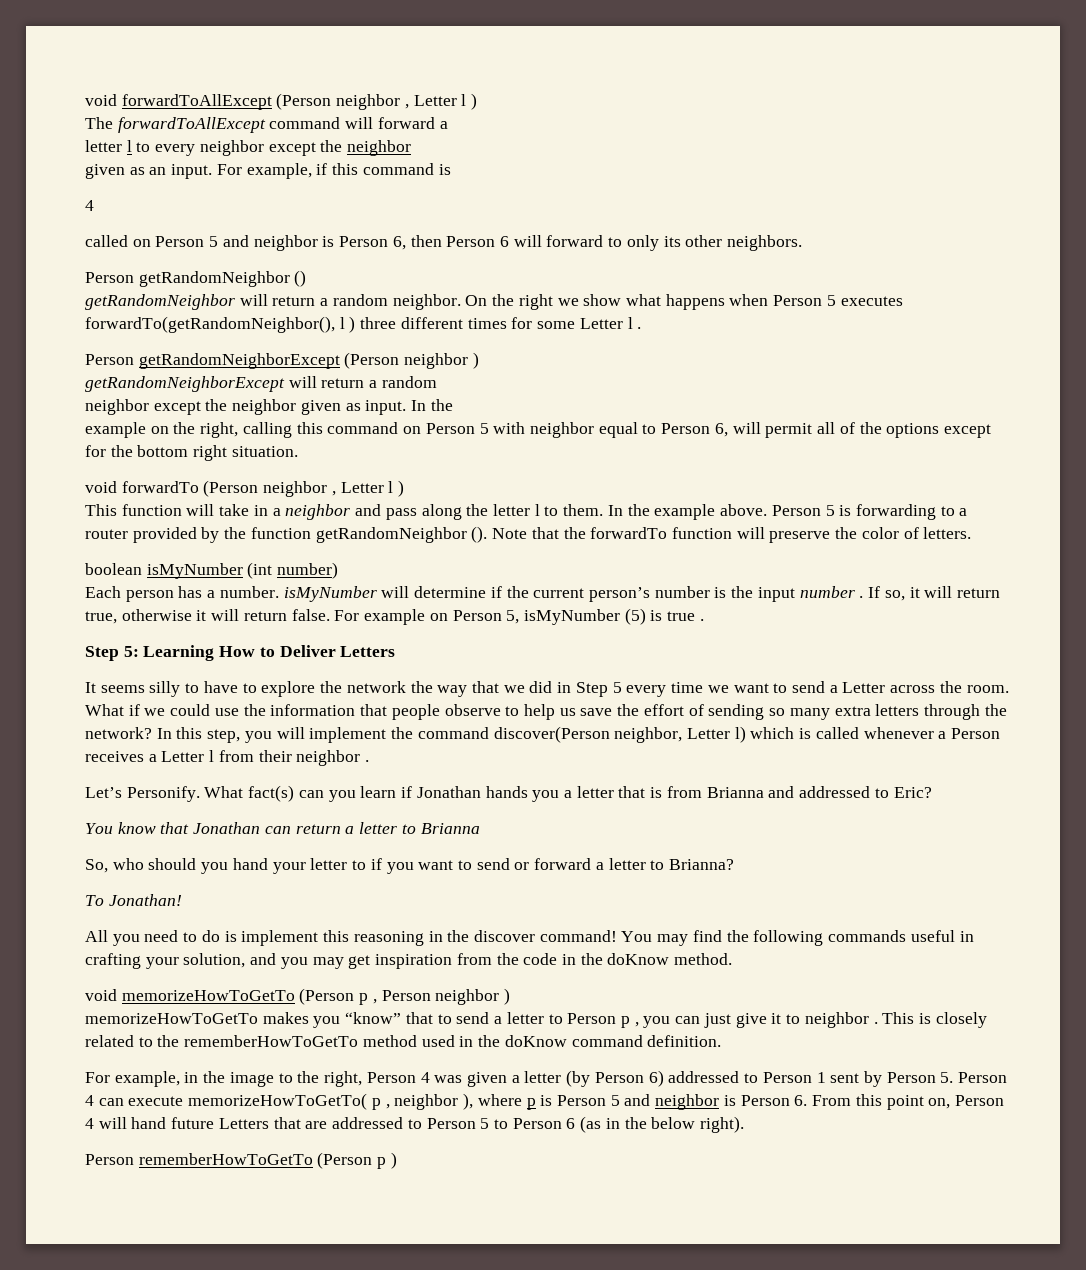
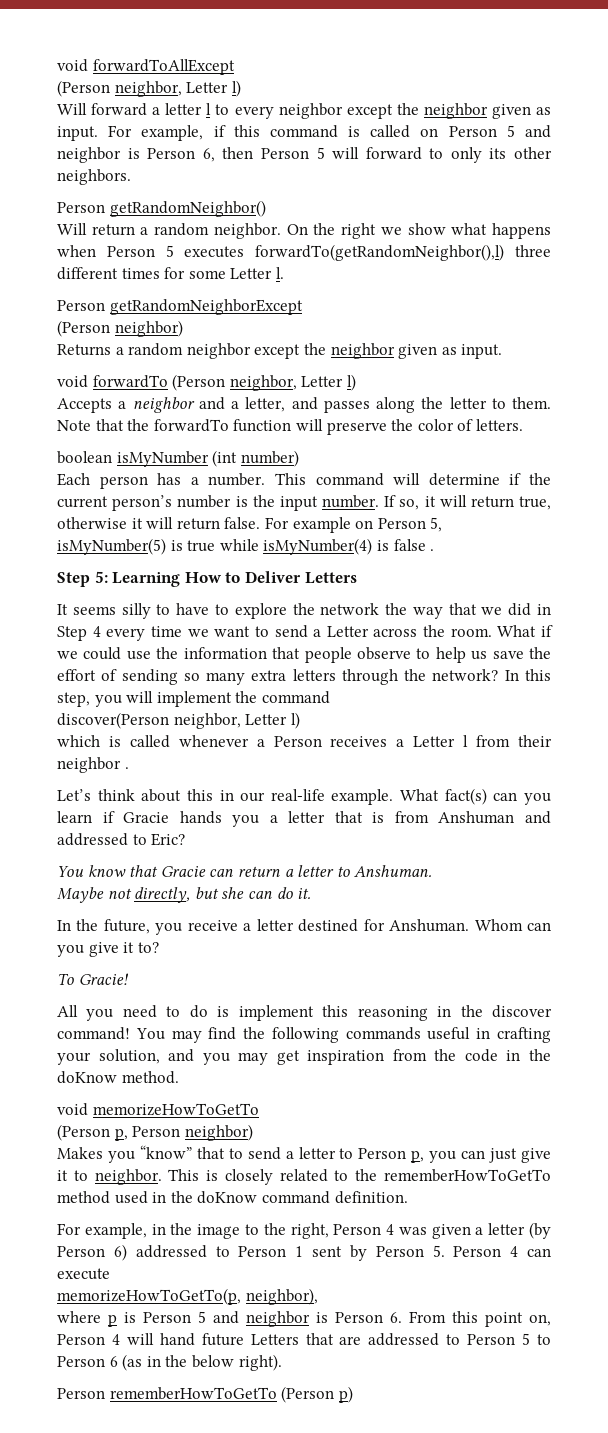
- void forwardToAllExcept (Person neighbor , Letter l )
- The forwardToAllExcept command will forward a
- letter l to every neighbor except the neighbor
- given as an input.
+ void forwardToAllExcept
+ (Person neighbor, Letter l)
+ Will forward a letter l to every neighbor except the neighbor given as input.
- For example, if this command is
- 4
- called on Person 5 and neighbor is Person 6, then Person 6 will forward to only its other neighbors.
+ For example, if this command is called on Person 5 and neighbor is Person 6, then Person 5 will forward to only its other neighbors.
- Person getRandomNeighbor ()
- getRandomNeighbor will return a random neighbor.
+ Person getRandomNeighbor()
+ Will return a random neighbor.
- On the right we show what happens when Person 5 executes forwardTo(getRandomNeighbor(), l ) three different times for some Letter l .
+ On the right we show what happens when Person 5 executes forwardTo(getRandomNeighbor(),l) three different times for some Letter l.
- Person getRandomNeighborExcept (Person neighbor )
- getRandomNeighborExcept will return a random
- neighbor except the neighbor given as input. In the
- example on the right, calling this command on Person 5 with neighbor equal to Person 6, will permit all of the options except for the bottom right situation.
- void forwardTo (Person neighbor , Letter l )
- This function will take in a neighbor and pass along the letter l to them.
+ Person getRandomNeighborExcept
+ (Person neighbor)
+ Returns a random neighbor except the neighbor given as input.
+ void forwardTo (Person neighbor, Letter l)
+ Accepts a neighbor and a letter, and passes along the letter to them.
- In the example above. Person 5 is forwarding to a router provided by the function getRandomNeighbor ().
- Each person has a number. isMyNumber will determine if the current person’s number is the input number .
+ Each person has a number. This command will determine if the current person’s number is the input number.
- For example on Person 5, isMyNumber (5) is true .
+ For example on Person 5, isMyNumber(5) is true while isMyNumber(4) is false .
- It seems silly to have to explore the network the way that we did in Step 5 every time we want to send a Letter across the room.
+ It seems silly to have to explore the network the way that we did in Step 4 every time we want to send a Letter across the room.
- In this step, you will implement the command discover(Person neighbor, Letter l) which is called whenever a Person receives a Letter l from their neighbor .
+ In this step, you will implement the command
+ discover(Person neighbor, Letter l)
+ which is called whenever a Person receives a Letter l from their neighbor .
- Let’s Personify.
+ Let’s think about this in our real-life example.
- What fact(s) can you learn if Jonathan hands you a letter that is from Brianna and addressed to Eric?
+ What fact(s) can you learn if Gracie hands you a letter that is from Anshuman and addressed to Eric?
- You know that Jonathan can return a letter to Brianna
- So, who should you hand your letter to if you want to send or forward a letter to Brianna?
+ You know that Gracie can return a letter to Anshuman.
+ Maybe not directly, but she can do it.
+ In the future, you receive a letter destined for Anshuman. Whom can you give it to?
- To Jonathan!
+ To Gracie!
- void memorizeHowToGetTo (Person p , Person neighbor )
- memorizeHowToGetTo makes you “know” that to send a letter to Person p , you can just give it to neighbor .
+ void memorizeHowToGetTo
+ (Person p, Person neighbor)
+ Makes you “know” that to send a letter to Person p, you can just give it to neighbor.
- For example, in the image to the right, Person 4 was given a letter (by Person 6) addressed to Person 1 sent by Person 5. Person 4 can execute memorizeHowToGetTo( p , neighbor ), where p is Person 5 and neighbor is Person 6. From this point on, Person 4 will hand future Letters that are addressed to Person 5 to Person 6 (as in the below right).
+ For example, in the image to the right, Person 4 was given a letter (by Person 6) addressed to Person 1 sent by Person 5. Person 4 can execute
+ memorizeHowToGetTo(p, neighbor),
+ where p is Person 5 and neighbor is Person 6. From this point on, Person 4 will hand future Letters that are addressed to Person 5 to Person 6 (as in the below right).
- Person rememberHowToGetTo (Person p )
+ Person rememberHowToGetTo (Person p)

